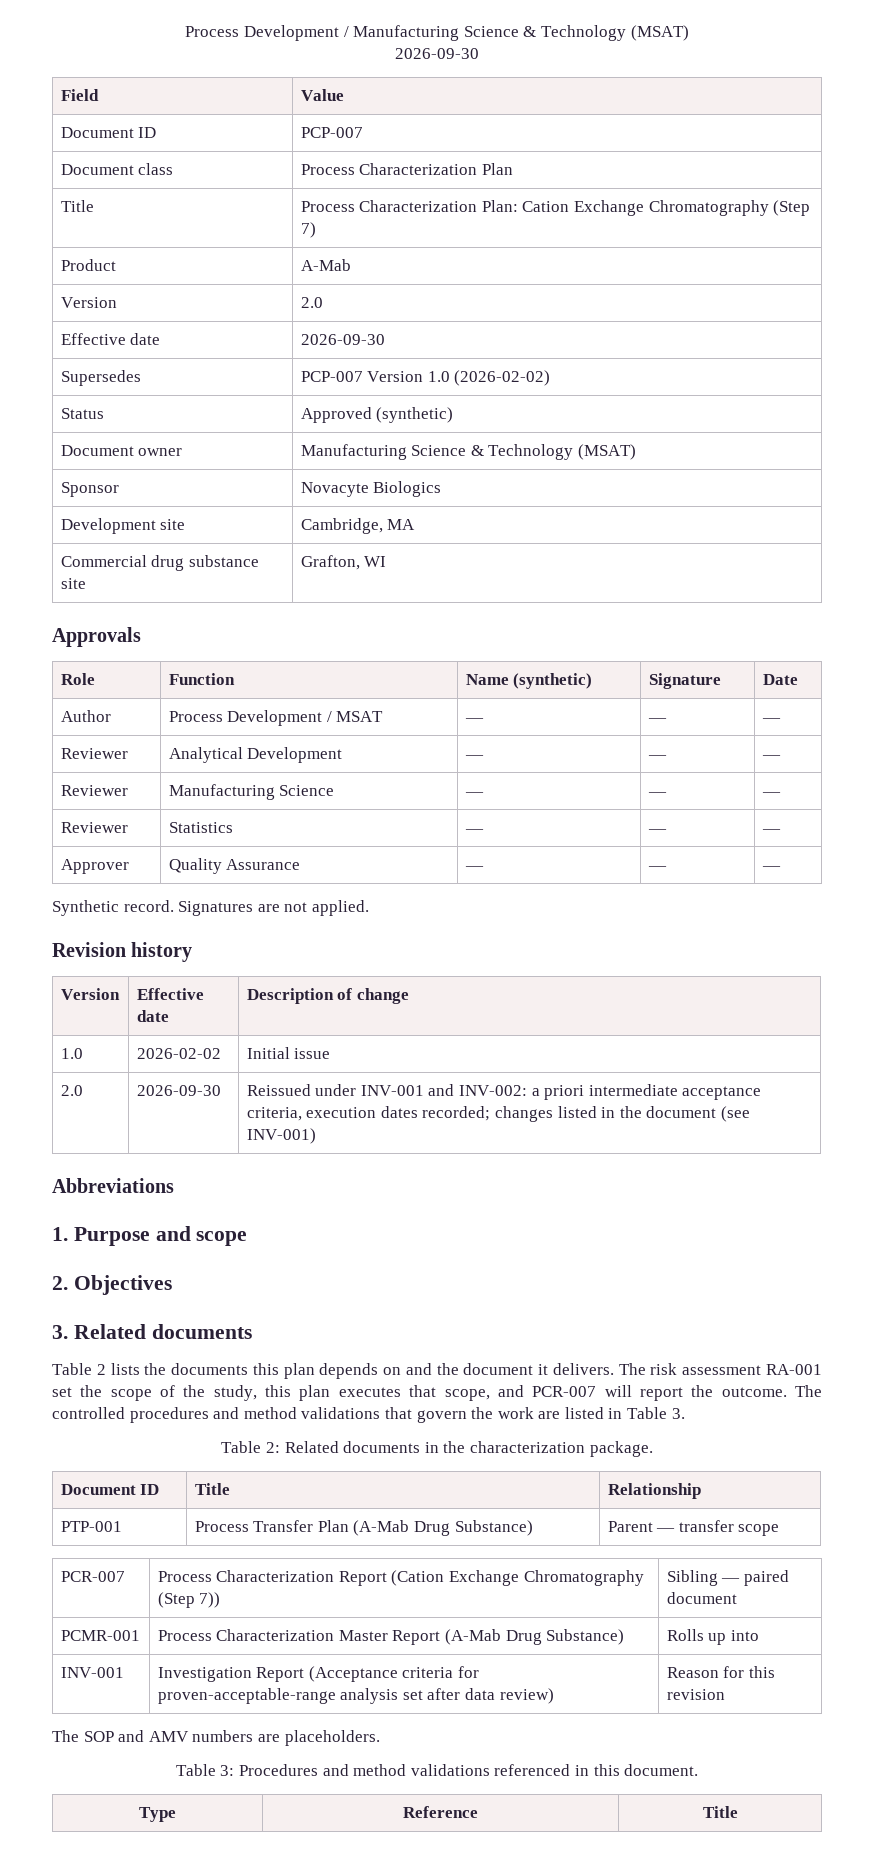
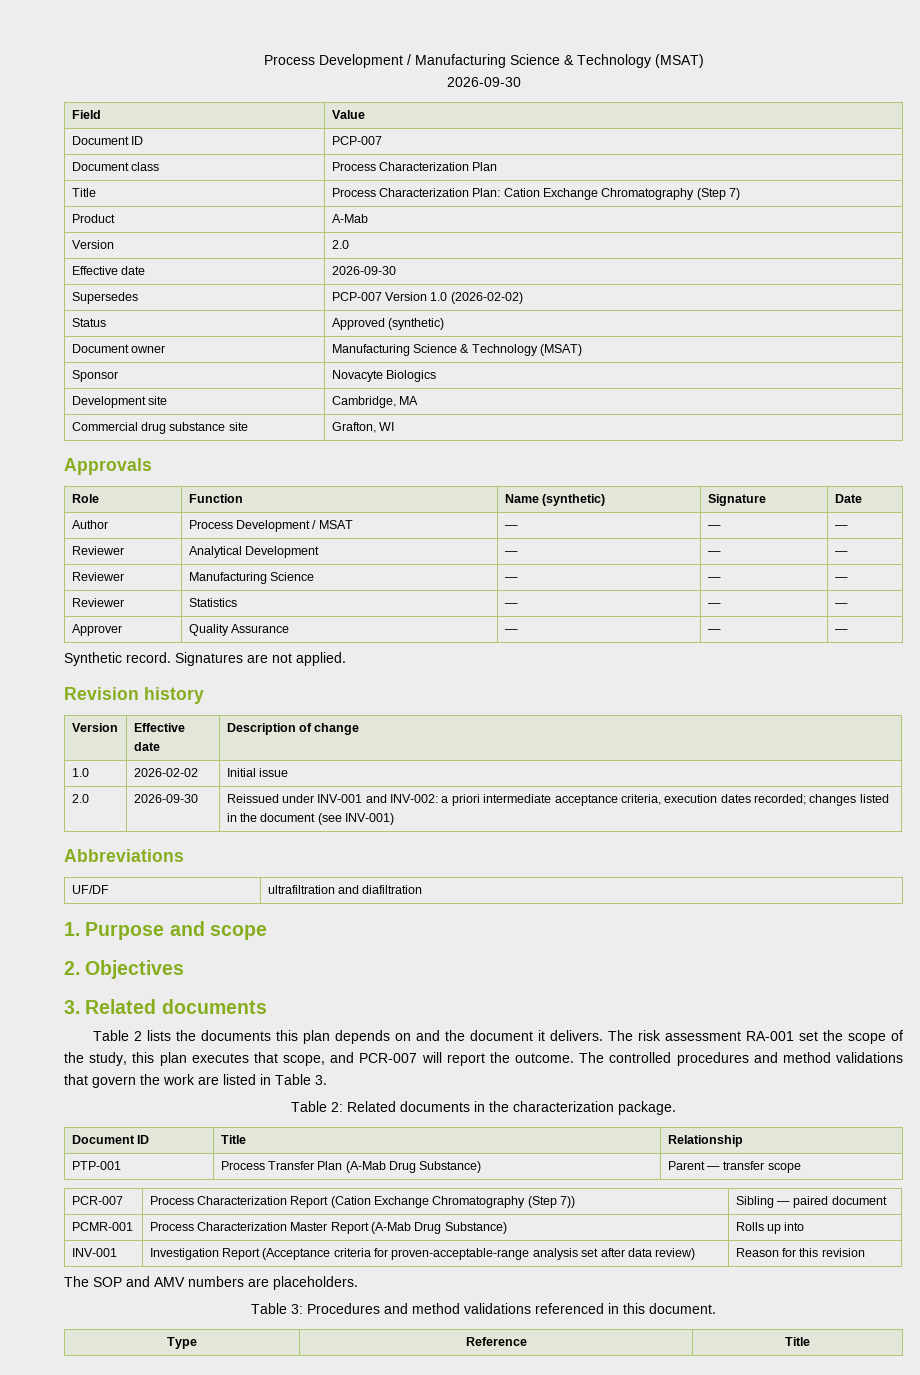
+ UF/DF | ultrafiltration and diafiltration

